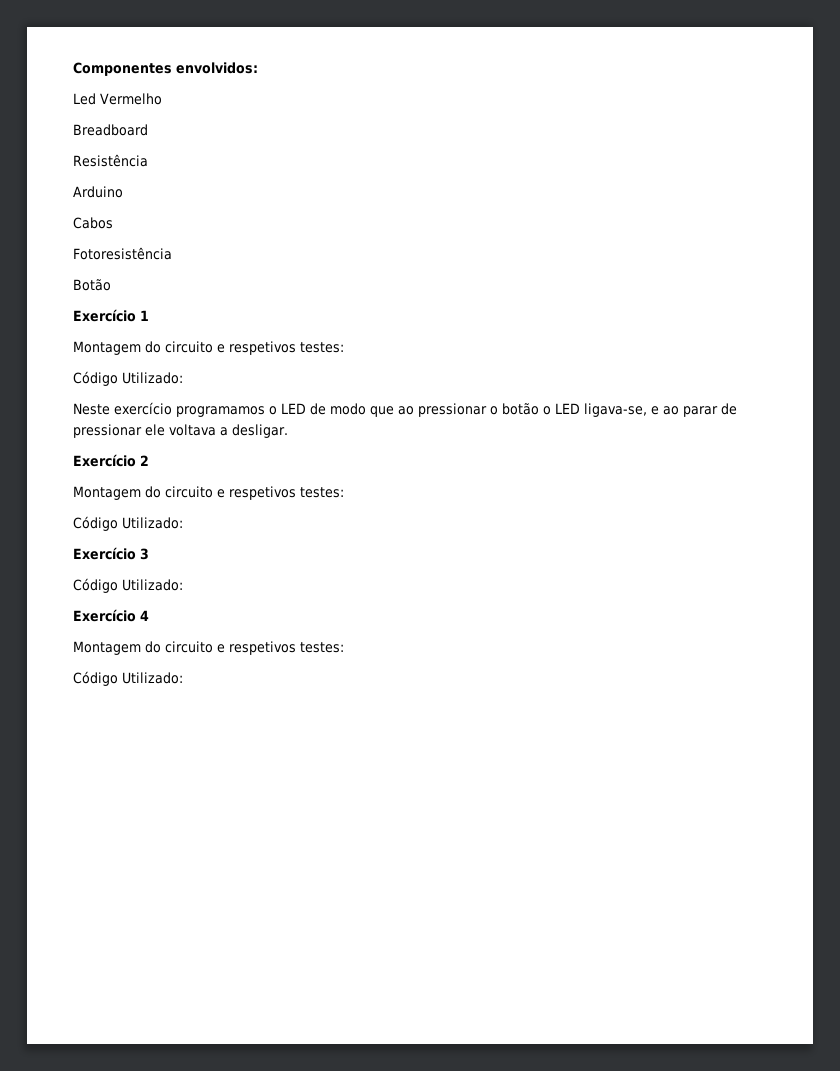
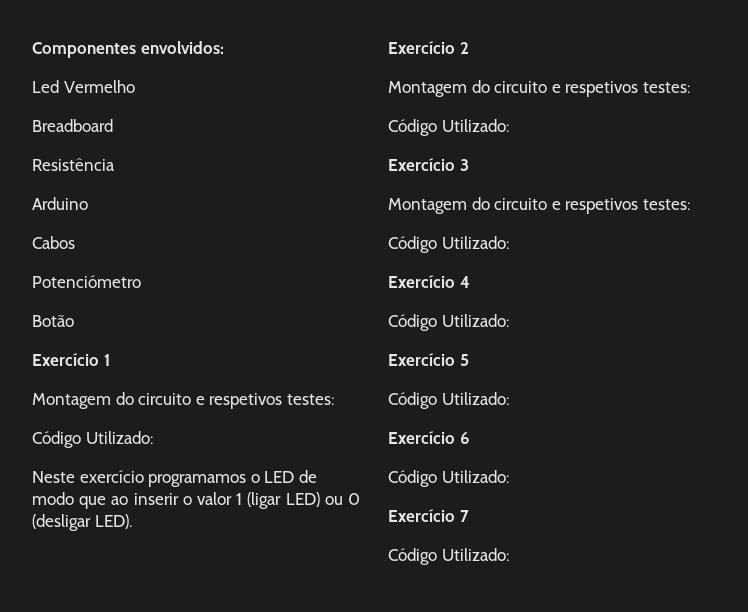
- Fotoresistência
+ Potenciómetro
- Neste exercício programamos o LED de modo que ao pressionar o botão o LED ligava-se, e ao parar de pressionar ele voltava a desligar.
+ Neste exercício programamos o LED de modo que ao inserir o valor 1 (ligar LED) ou 0 (desligar LED).
  Exercício 3
+ Montagem do circuito e respetivos testes:
  Código Utilizado:
  Exercício 4
- Montagem do circuito e respetivos testes:
+ Código Utilizado:
+ Exercício 5
+ Código Utilizado:
+ Exercício 6
+ Código Utilizado:
+ Exercício 7

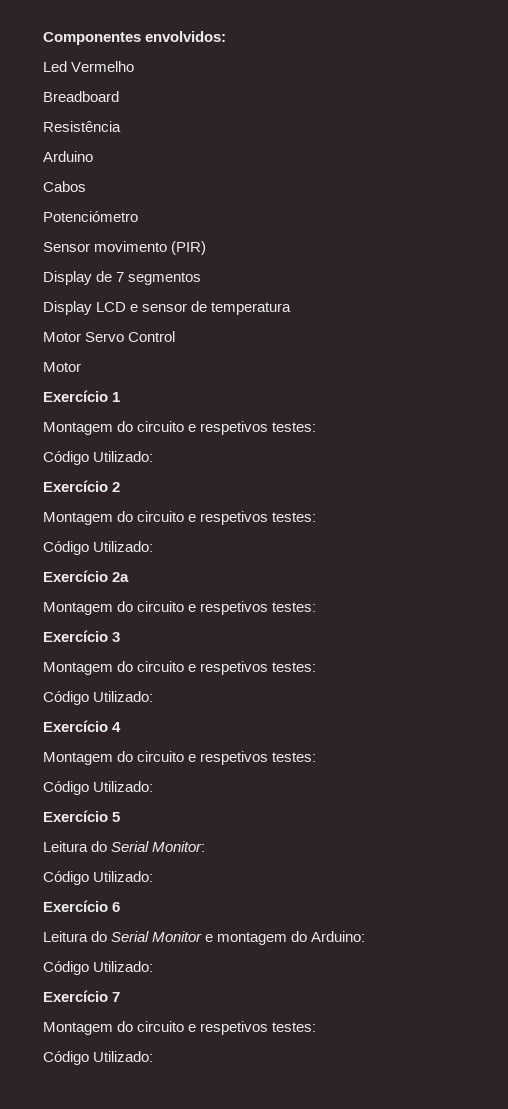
- Botão
+ Sensor movimento (PIR)
+ Display de 7 segmentos
+ Display LCD e sensor de temperatura
+ Motor Servo Control
+ Motor
- Neste exercício programamos o LED de modo que ao inserir o valor 1 (ligar LED) ou 0 (desligar LED).
+ Exercício 2a
+ Montagem do circuito e respetivos testes:
  Exercício 4
+ Montagem do circuito e respetivos testes:
+ Leitura do Serial Monitor:
  Exercício 6
+ Leitura do Serial Monitor e montagem do Arduino:
  Código Utilizado:
  Exercício 7
+ Montagem do circuito e respetivos testes:

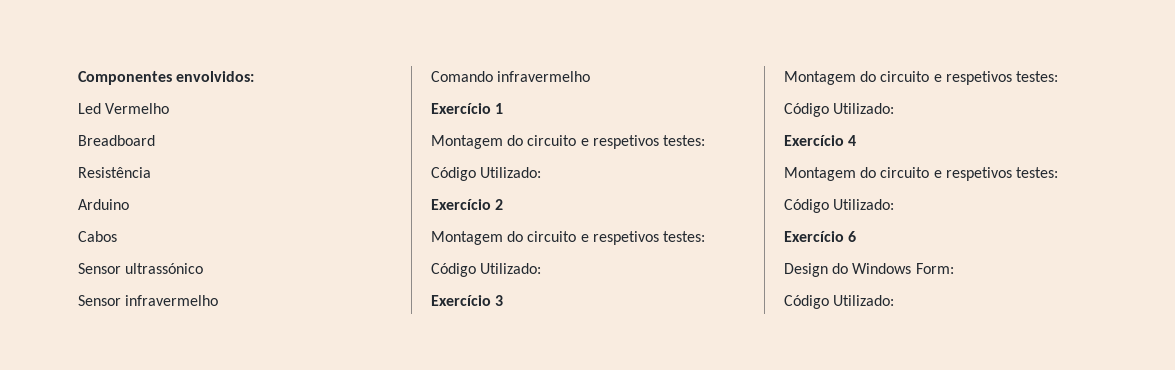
- Potenciómetro
- Sensor movimento (PIR)
- Display de 7 segmentos
- Display LCD e sensor de temperatura
- Motor Servo Control
- Motor
+ Sensor ultrassónico
+ Sensor infravermelho
+ Comando infravermelho
- Exercício 2a
- Montagem do circuito e respetivos testes:
- Exercício 5
- Leitura do Serial Monitor:
- Código Utilizado:
  Exercício 6
- Leitura do Serial Monitor e montagem do Arduino:
- Código Utilizado:
- Exercício 7
- Montagem do circuito e respetivos testes:
+ Design do Windows Form:

